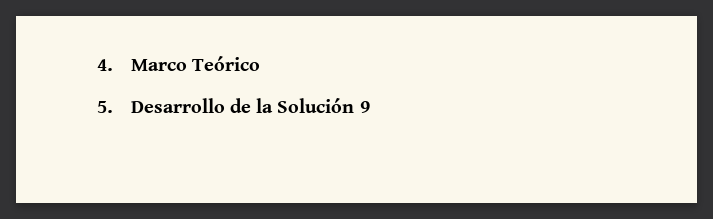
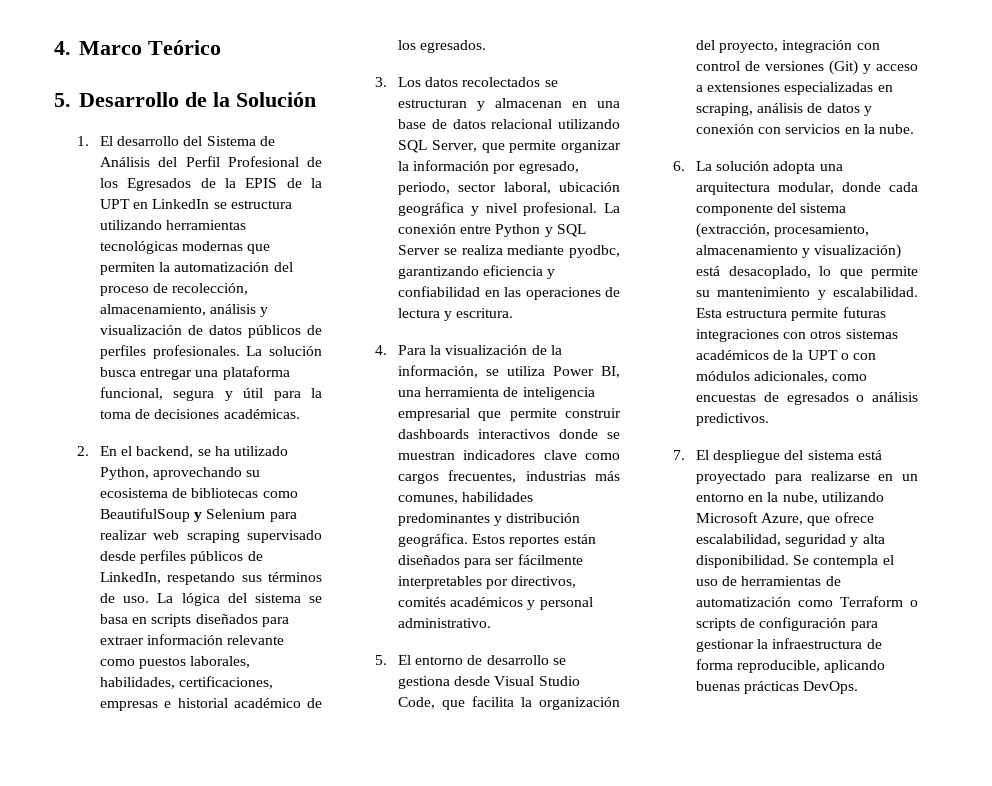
- 5. Desarrollo de la Solución 9
+ 5. Desarrollo de la Solución
+ 1. El desarrollo del Sistema de Análisis del Perfil Profesional de los Egresados de la EPIS de la UPT en LinkedIn se estructura utilizando herramientas tecnológicas modernas que permiten la automatización del proceso de recolección, almacenamiento, análisis y visualización de datos públicos de perfiles profesionales. La solución busca entregar una plataforma funcional, segura y útil para la toma de decisiones académicas.
+ 2. En el backend, se ha utilizado Python, aprovechando su ecosistema de bibliotecas como BeautifulSoup y Selenium para realizar web scraping supervisado desde perfiles públicos de LinkedIn, respetando sus términos de uso. La lógica del sistema se basa en scripts diseñados para extraer información relevante como puestos laborales, habilidades, certificaciones, empresas e historial académico de los egresados.
+ 3. Los datos recolectados se estructuran y almacenan en una base de datos relacional utilizando SQL Server, que permite organizar la información por egresado, periodo, sector laboral, ubicación geográfica y nivel profesional. La conexión entre Python y SQL Server se realiza mediante pyodbc, garantizando eficiencia y confiabilidad en las operaciones de lectura y escritura.
+ 4. Para la visualización de la información, se utiliza Power BI, una herramienta de inteligencia empresarial que permite construir dashboards interactivos donde se muestran indicadores clave como cargos frecuentes, industrias más comunes, habilidades predominantes y distribución geográfica. Estos reportes están diseñados para ser fácilmente interpretables por directivos, comités académicos y personal administrativo.
+ 5. El entorno de desarrollo se gestiona desde Visual Studio Code, que facilita la organización del proyecto, integración con control de versiones (Git) y acceso a extensiones especializadas en scraping, análisis de datos y conexión con servicios en la nube.
+ 6. La solución adopta una arquitectura modular, donde cada componente del sistema (extracción, procesamiento, almacenamiento y visualización) está desacoplado, lo que permite su mantenimiento y escalabilidad. Esta estructura permite futuras integraciones con otros sistemas académicos de la UPT o con módulos adicionales, como encuestas de egresados o análisis predictivos.
+ 7. El despliegue del sistema está proyectado para realizarse en un entorno en la nube, utilizando Microsoft Azure, que ofrece escalabilidad, seguridad y alta disponibilidad. Se contempla el uso de herramientas de automatización como Terraform o scripts de configuración para gestionar la infraestructura de forma reproducible, aplicando buenas prácticas DevOps.

